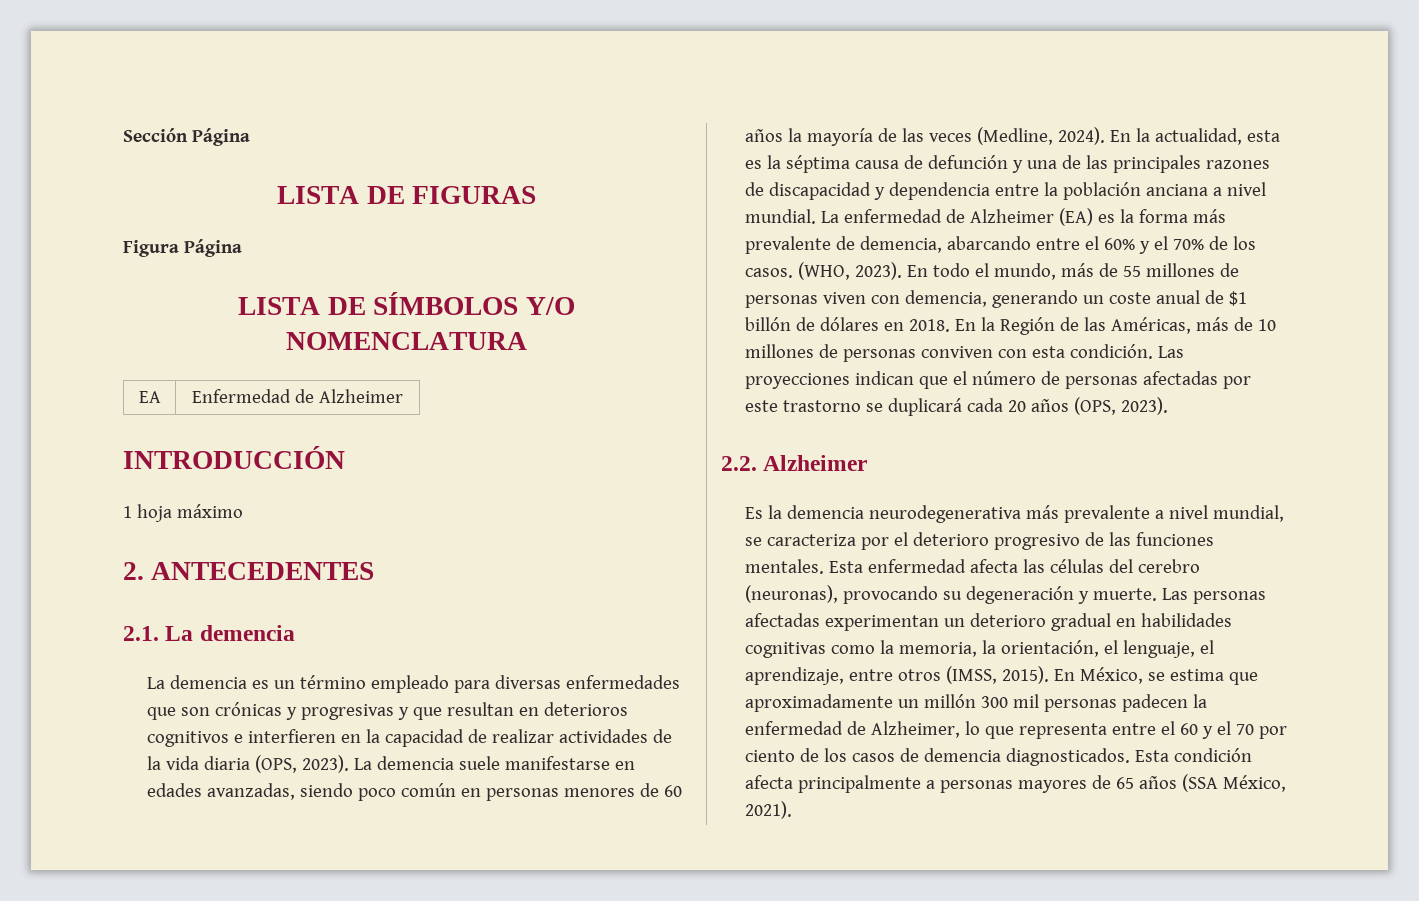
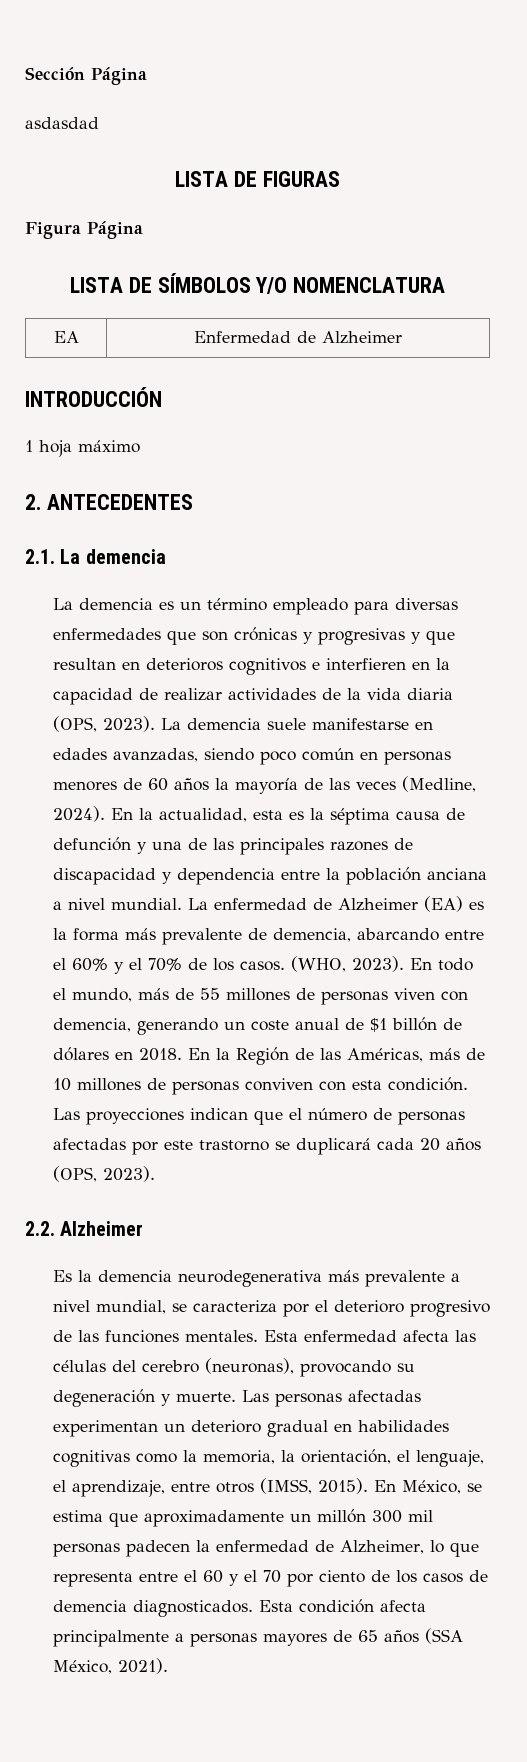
+ asdasdad

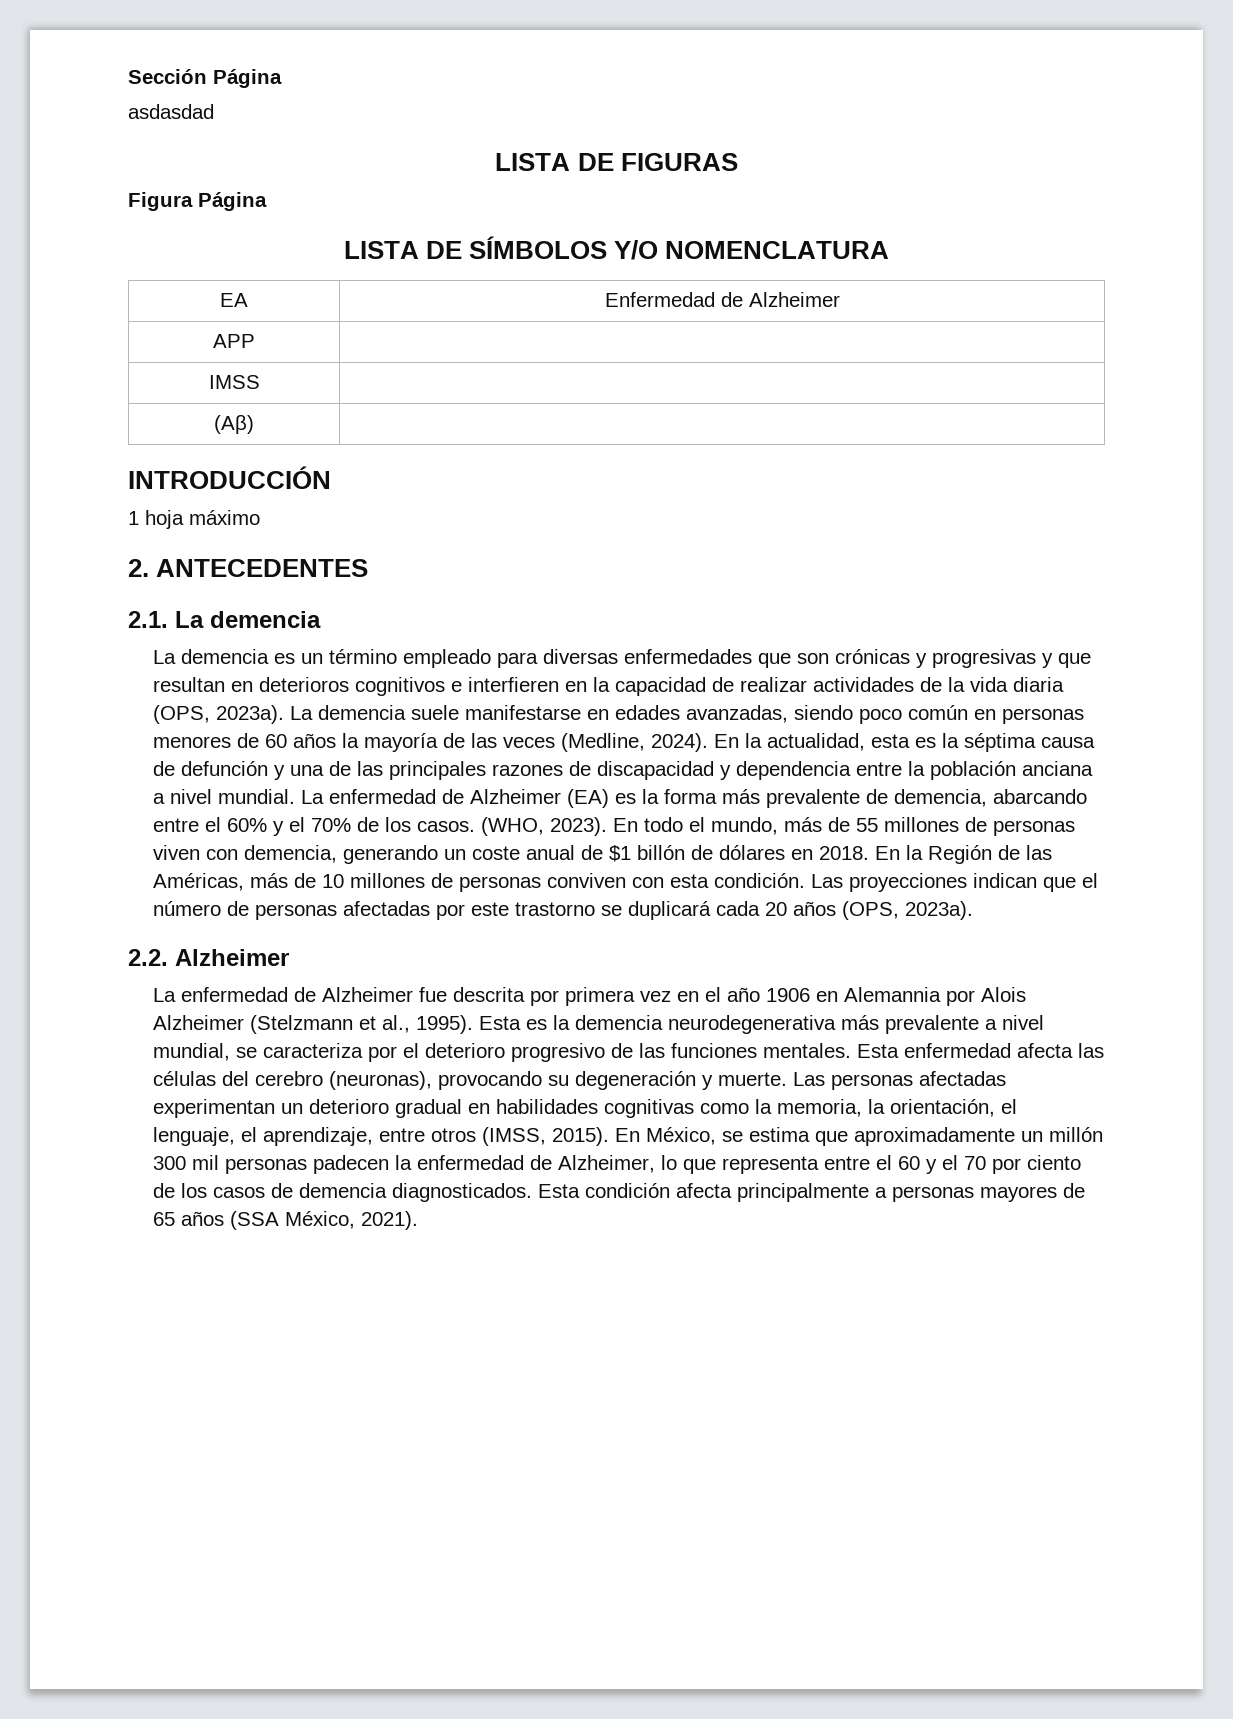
+ APP |
+ IMSS |
+ (Aβ) |
- La demencia es un término empleado para diversas enfermedades que son crónicas y progresivas y que resultan en deterioros cognitivos e interfieren en la capacidad de realizar actividades de la vida diaria (OPS, 2023).
+ La demencia es un término empleado para diversas enfermedades que son crónicas y progresivas y que resultan en deterioros cognitivos e interfieren en la capacidad de realizar actividades de la vida diaria (OPS, 2023a).
- Las proyecciones indican que el número de personas afectadas por este trastorno se duplicará cada 20 años (OPS, 2023).
+ Las proyecciones indican que el número de personas afectadas por este trastorno se duplicará cada 20 años (OPS, 2023a).
- Es la demencia neurodegenerativa más prevalente a nivel mundial, se caracteriza por el deterioro progresivo de las funciones mentales.
+ La enfermedad de Alzheimer fue descrita por primera vez en el año 1906 en Alemannia por Alois Alzheimer (Stelzmann et al., 1995). Esta es la demencia neurodegenerativa más prevalente a nivel mundial, se caracteriza por el deterioro progresivo de las funciones mentales.

